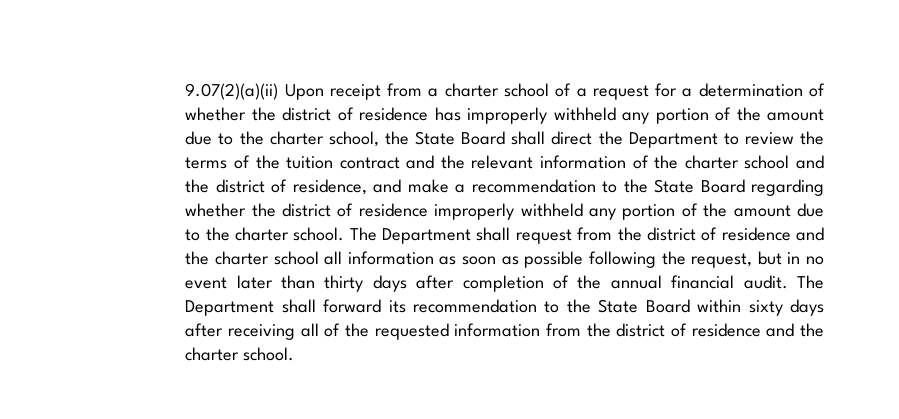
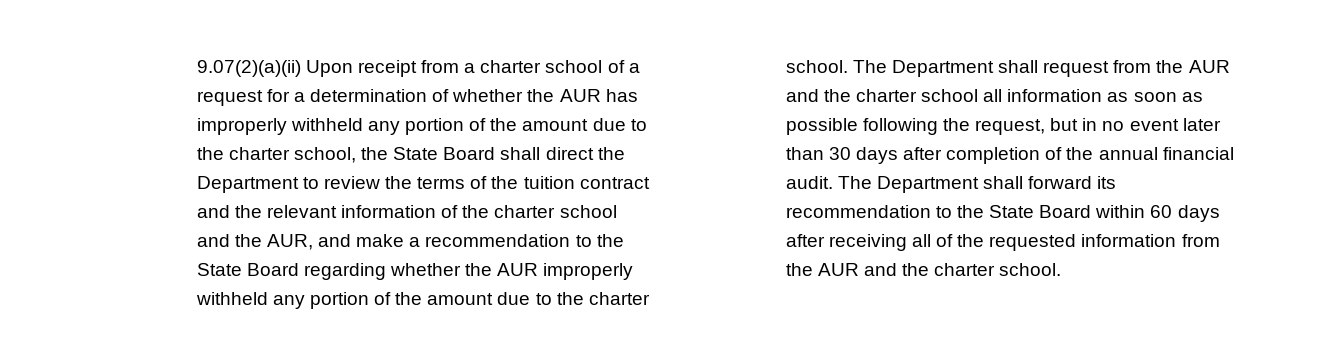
- 9.07(2)(a)(ii) Upon receipt from a charter school of a request for a determination of whether the district of residence has improperly withheld any portion of the amount due to the charter school, the State Board shall direct the Department to review the terms of the tuition contract and the relevant information of the charter school and the district of residence, and make a recommendation to the State Board regarding whether the district of residence improperly withheld any portion of the amount due to the charter school.
+ 9.07(2)(a)(ii) Upon receipt from a charter school of a request for a determination of whether the AUR has improperly withheld any portion of the amount due to the charter school, the State Board shall direct the Department to review the terms of the tuition contract and the relevant information of the charter school and the AUR, and make a recommendation to the State Board regarding whether the AUR improperly withheld any portion of the amount due to the charter school.
- The Department shall request from the district of residence and the charter school all information as soon as possible following the request, but in no event later than thirty days after completion of the annual financial audit.
+ The Department shall request from the AUR and the charter school all information as soon as possible following the request, but in no event later than 30 days after completion of the annual financial audit.
- The Department shall forward its recommendation to the State Board within sixty days after receiving all of the requested information from the district of residence and the charter school.
+ The Department shall forward its recommendation to the State Board within 60 days after receiving all of the requested information from the AUR and the charter school.

